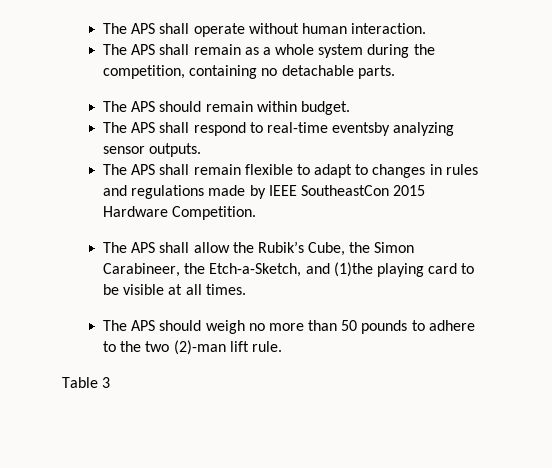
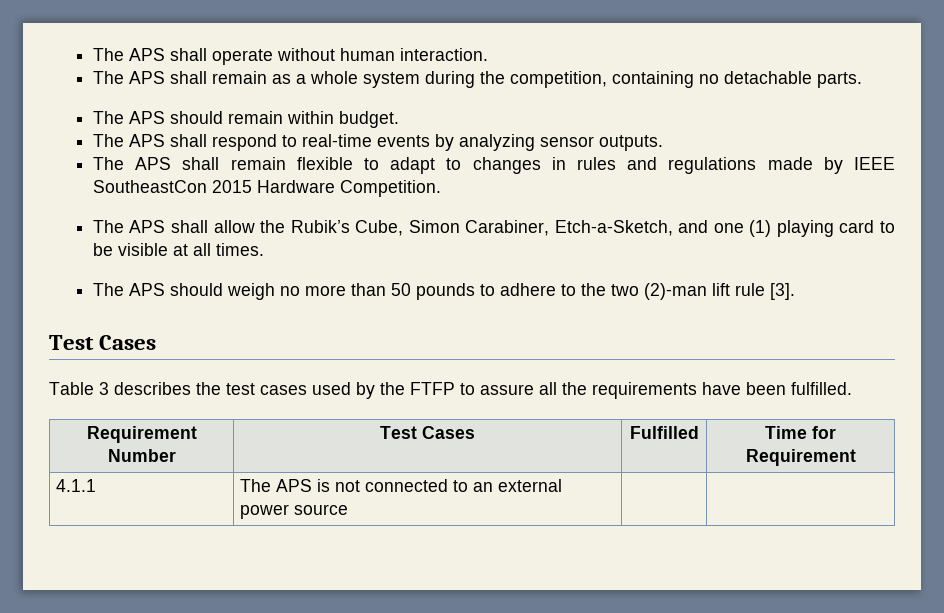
- The APS shall respond to real-time eventsby analyzing sensor outputs.
+ The APS shall respond to real-time events by analyzing sensor outputs.
- The APS shall allow the Rubik’s Cube, the Simon Carabineer, the Etch-a-Sketch, and (1)the playing card to be visible at all times.
+ The APS shall allow the Rubik’s Cube, Simon Carabiner, Etch-a-Sketch, and one (1) playing card to be visible at all times.
- The APS should weigh no more than 50 pounds to adhere to the two (2)-man lift rule.
- Table 3
+ The APS should weigh no more than 50 pounds to adhere to the two (2)-man lift rule [3].
+ Test Cases
+ Table 3 describes the test cases used by the FTFP to assure all the requirements have been fulfilled.
+ Requirement Number | Test Cases | Fulfilled | Time for Requirement
+ 4.1.1 | The APS is not connected to an external power source | |

